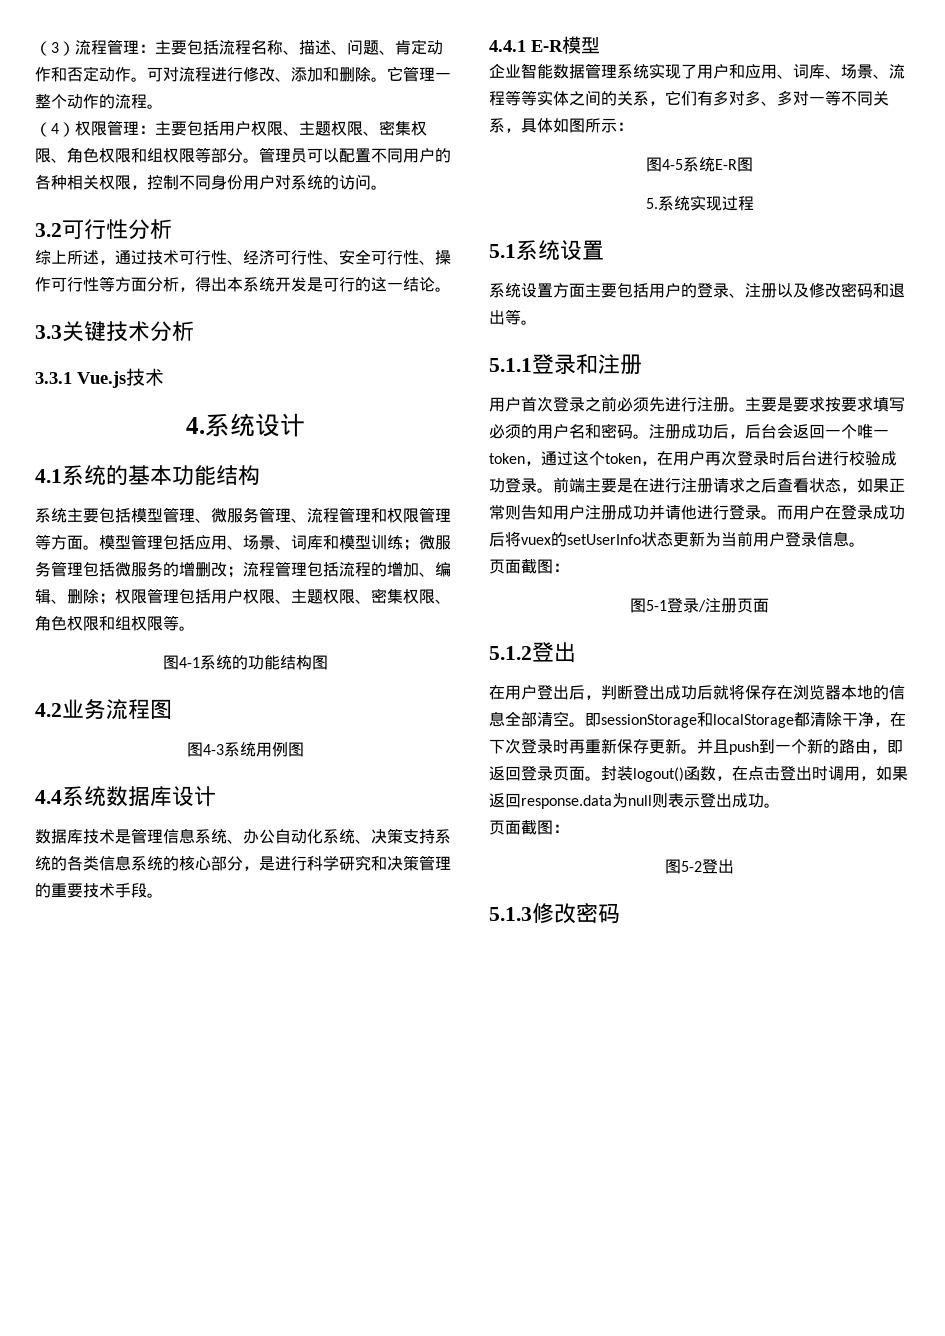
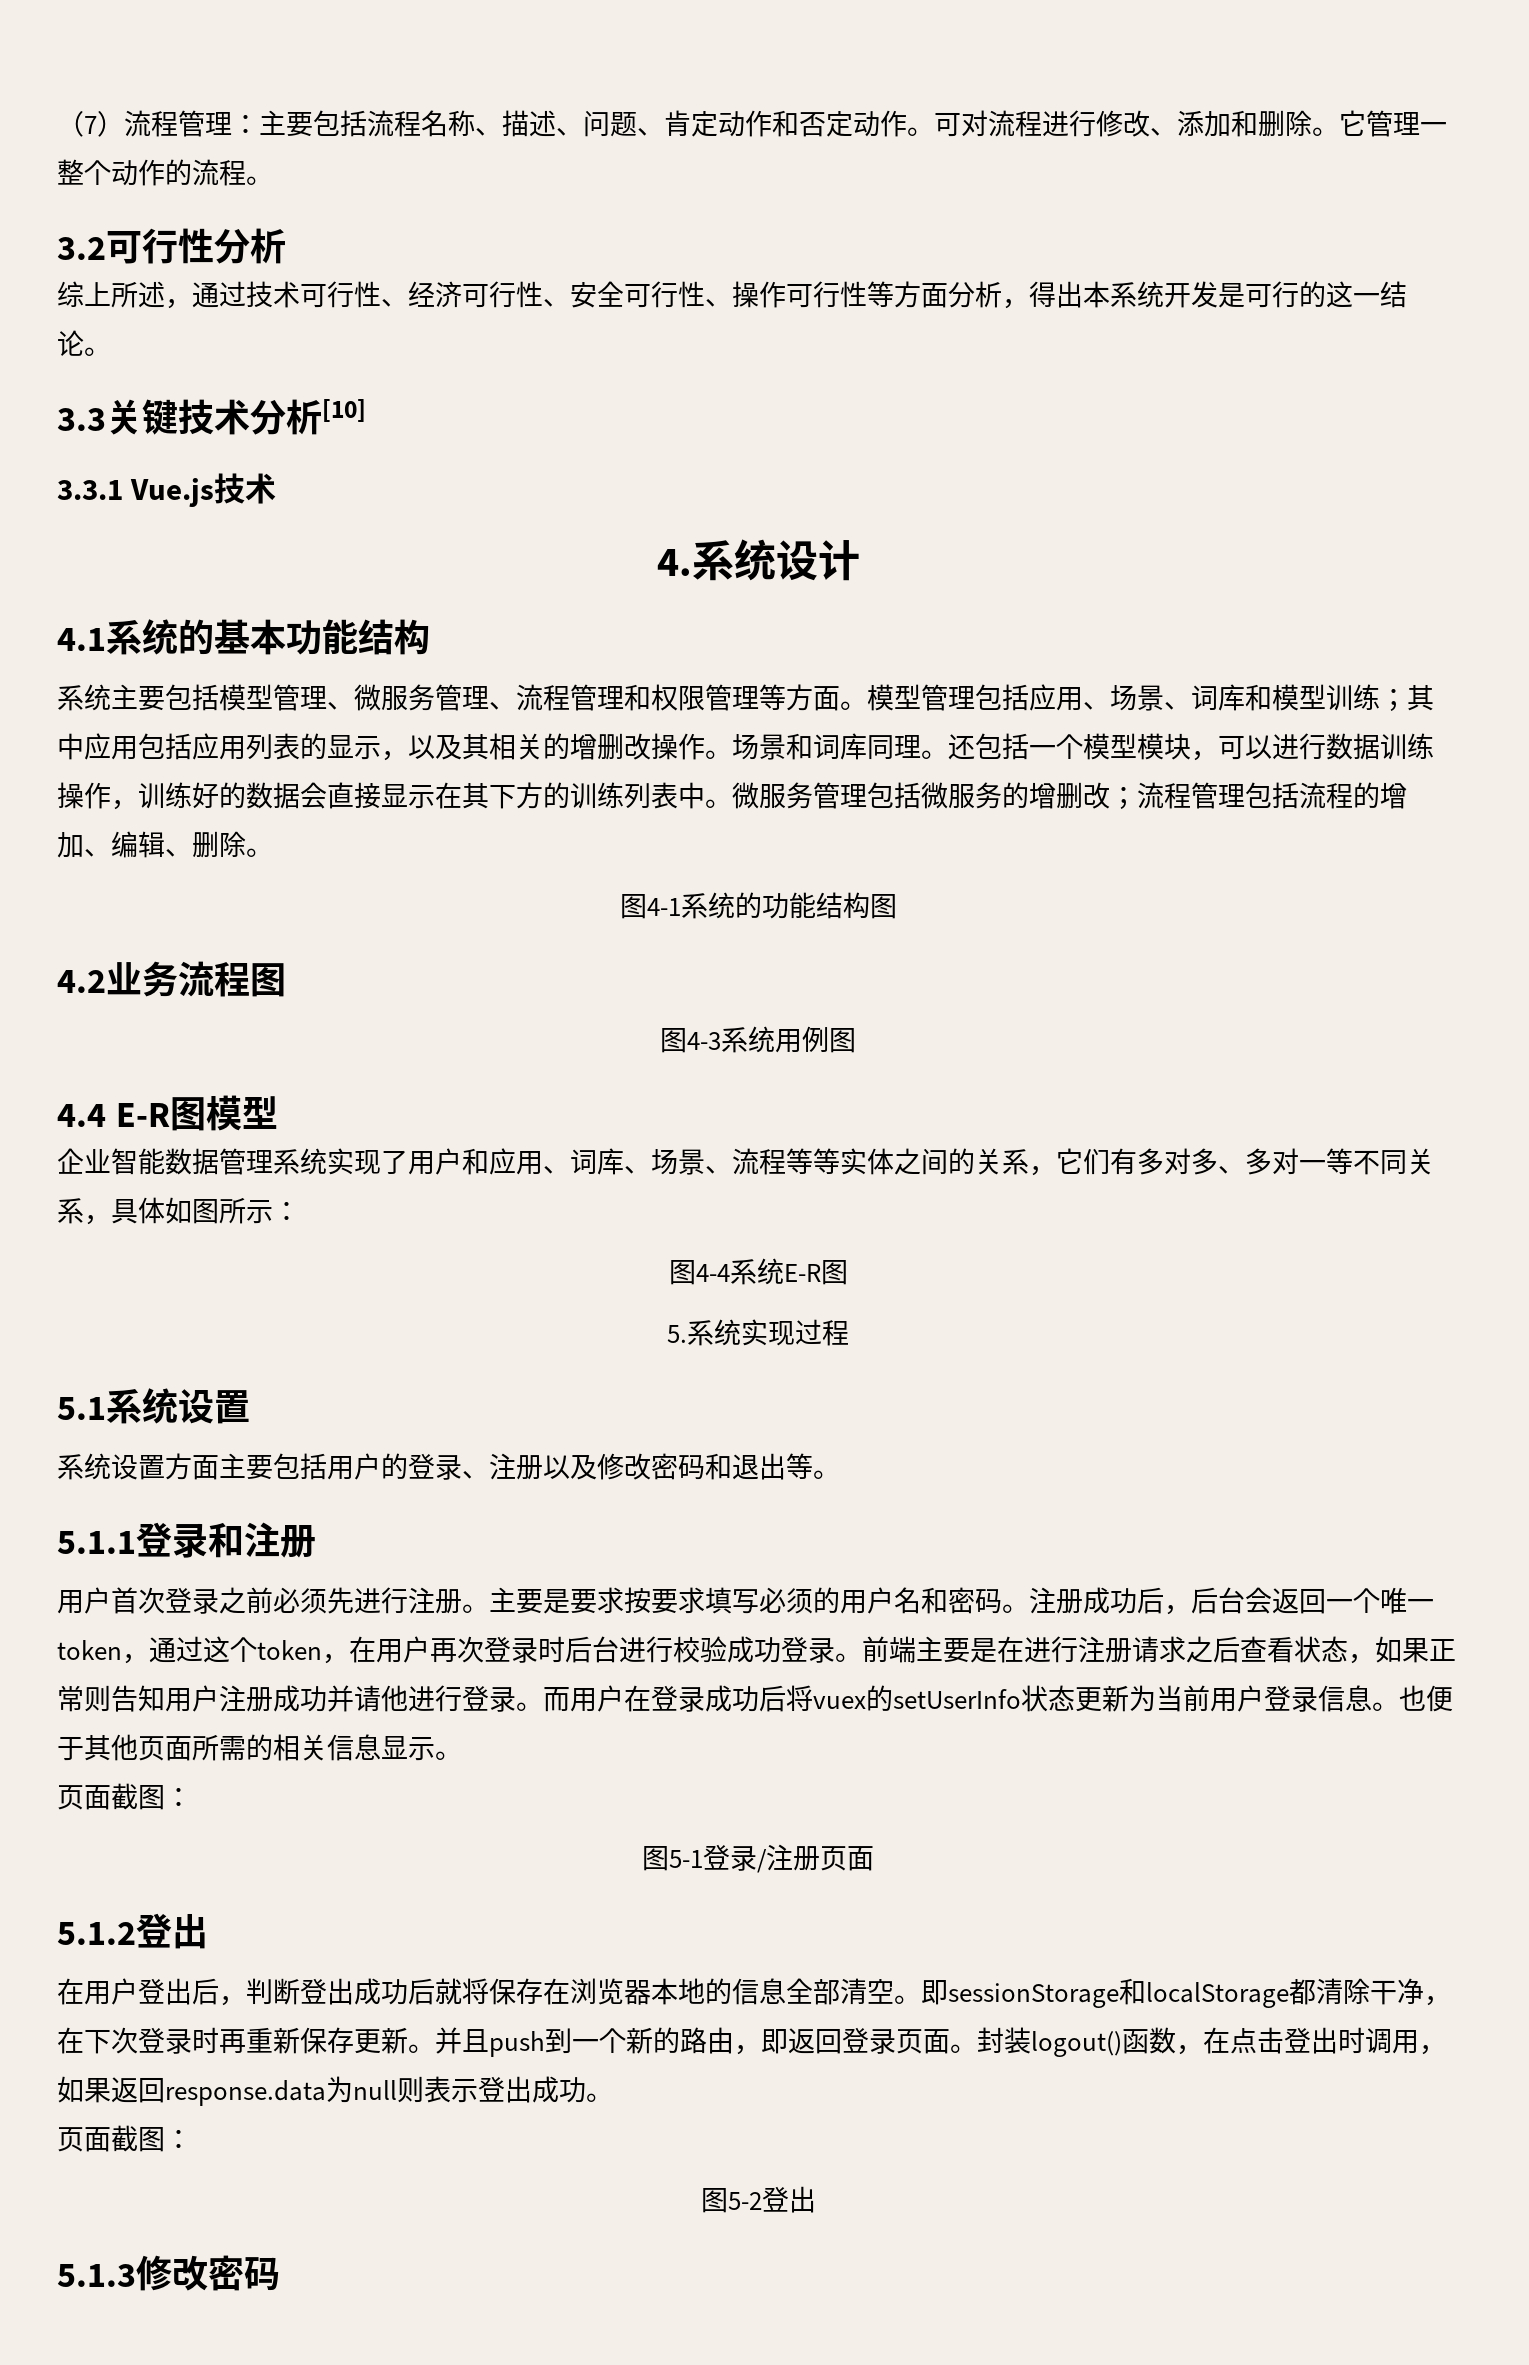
- （3）流程管理：主要包括流程名称、描述、问题、肯定动作和否定动作。
+ （7）流程管理：主要包括流程名称、描述、问题、肯定动作和否定动作。
- （4）权限管理：主要包括用户权限、主题权限、密集权限、角色权限和组权限等部分。管理员可以配置不同用户的各种相关权限，控制不同身份用户对系统的访问。
- 3.3关键技术分析
+ 3.3关键技术分析[10]
- 模型管理包括应用、场景、词库和模型训练；微服务管理包括微服务的增删改；流程管理包括流程的增加、编辑、删除；权限管理包括用户权限、主题权限、密集权限、角色权限和组权限等。
+ 模型管理包括应用、场景、词库和模型训练；其中应用包括应用列表的显示，以及其相关的增删改操作。场景和词库同理。还包括一个模型模块，可以进行数据训练操作，训练好的数据会直接显示在其下方的训练列表中。微服务管理包括微服务的增删改；流程管理包括流程的增加、编辑、删除。
- 4.4系统数据库设计
- 数据库技术是管理信息系统、办公自动化系统、决策支持系统的各类信息系统的核心部分，是进行科学研究和决策管理的重要技术手段。
- 4.4.1 E-R模型
+ 4.4 E-R图模型
- 图4-5系统E-R图
+ 图4-4系统E-R图
+ 也便于其他页面所需的相关信息显示。

